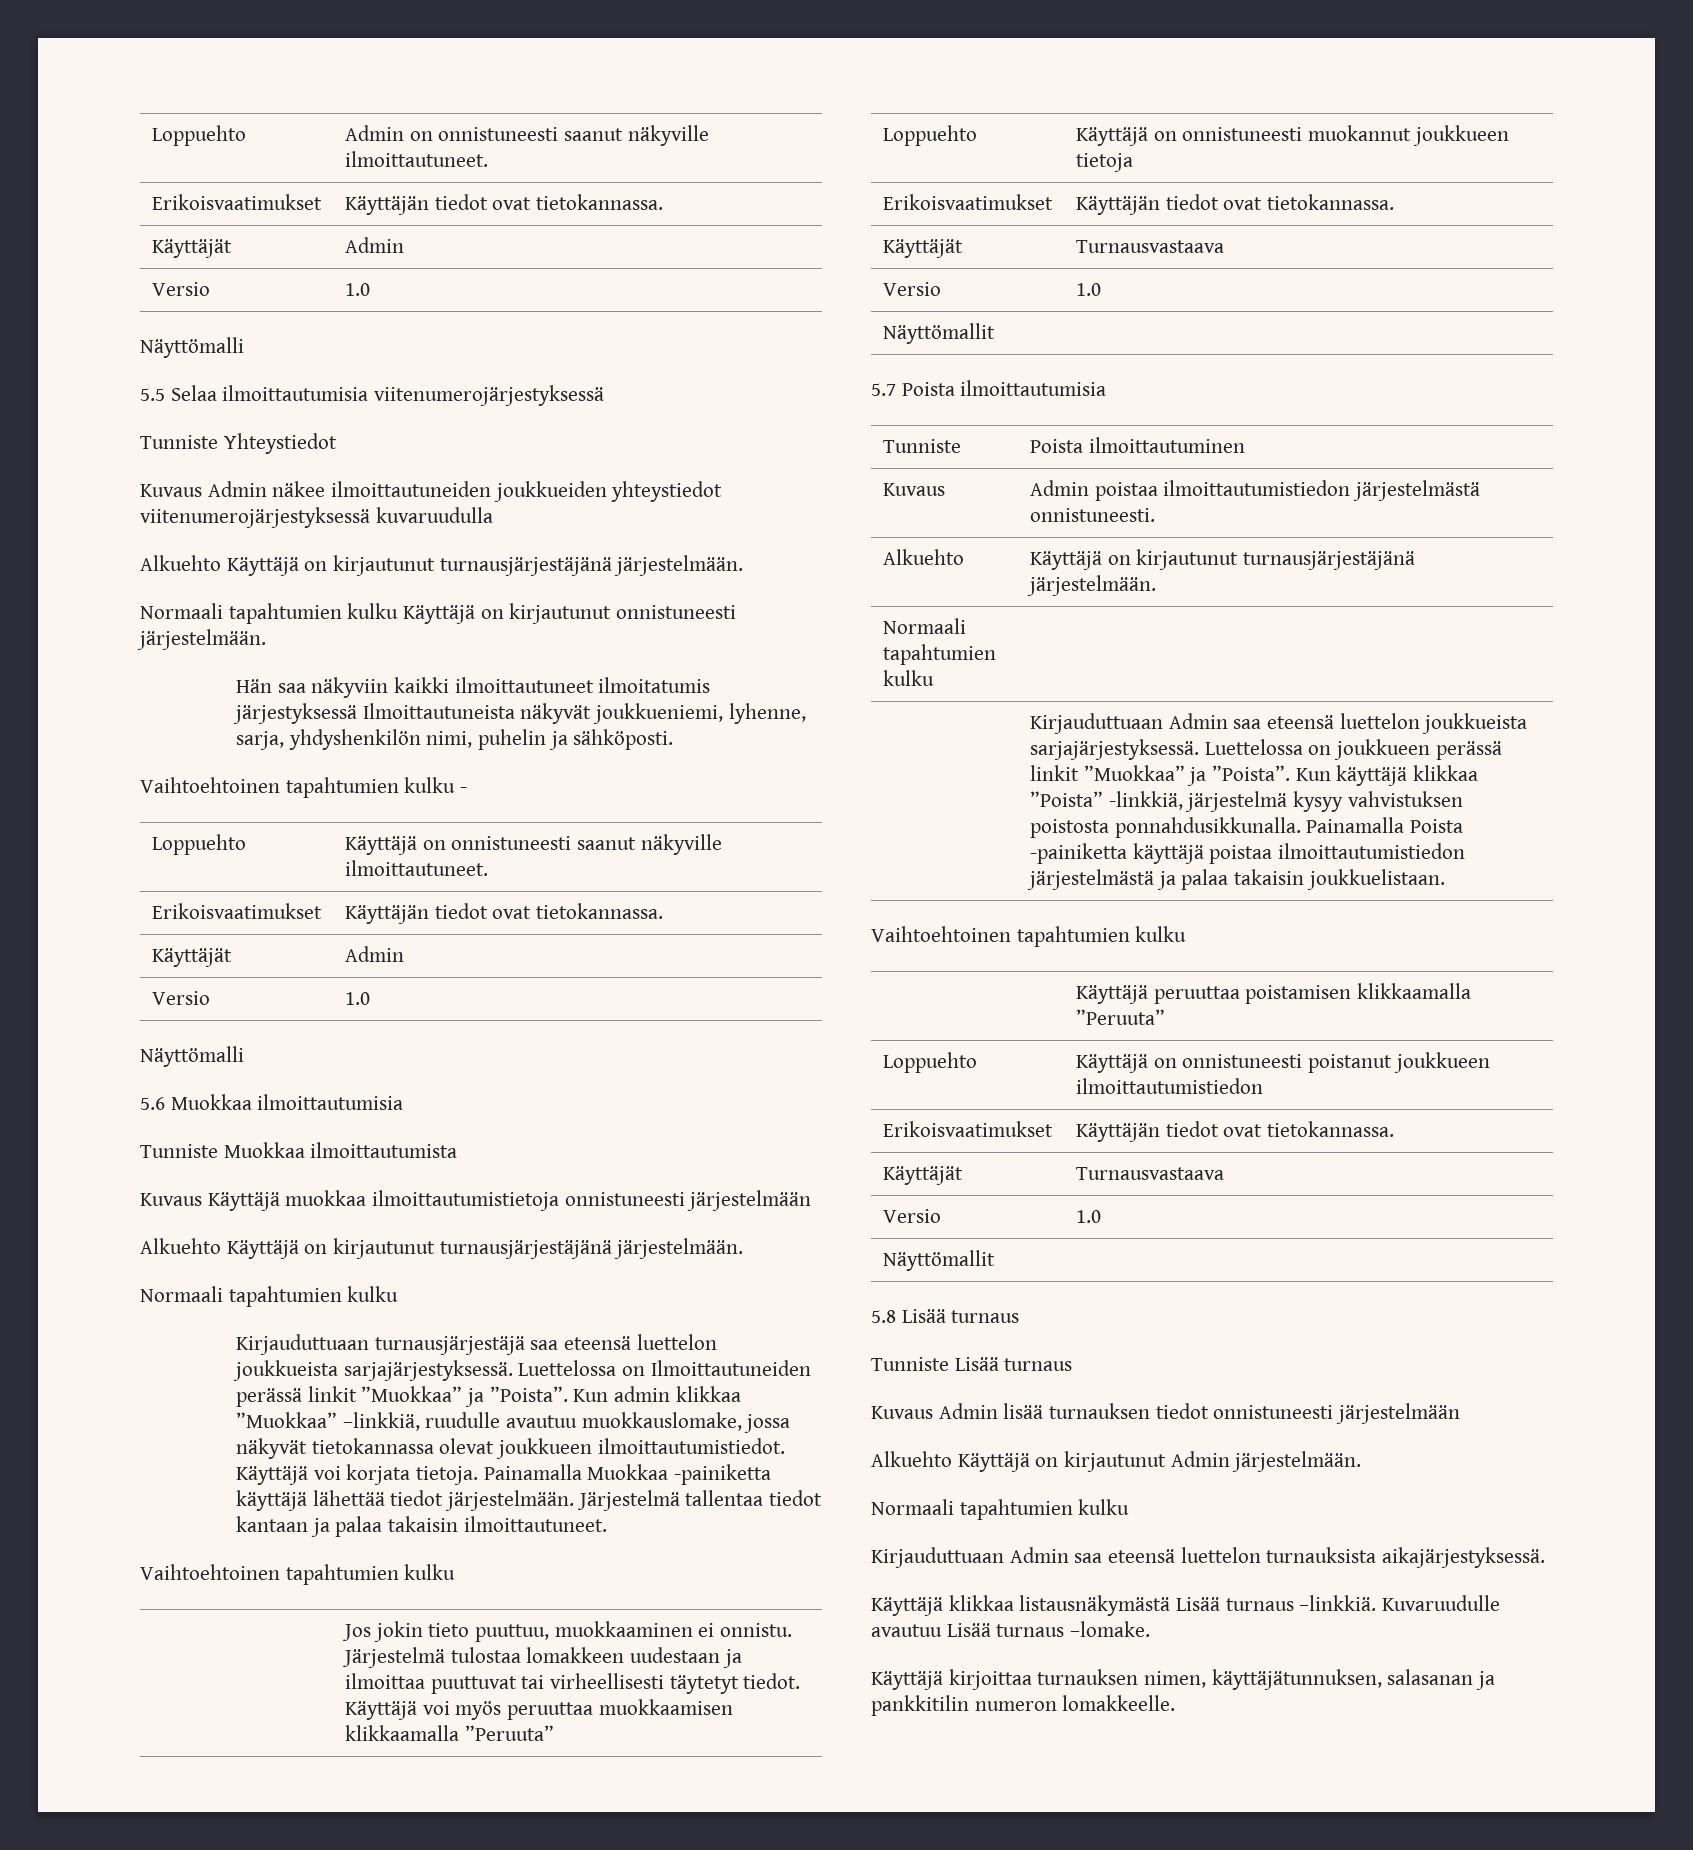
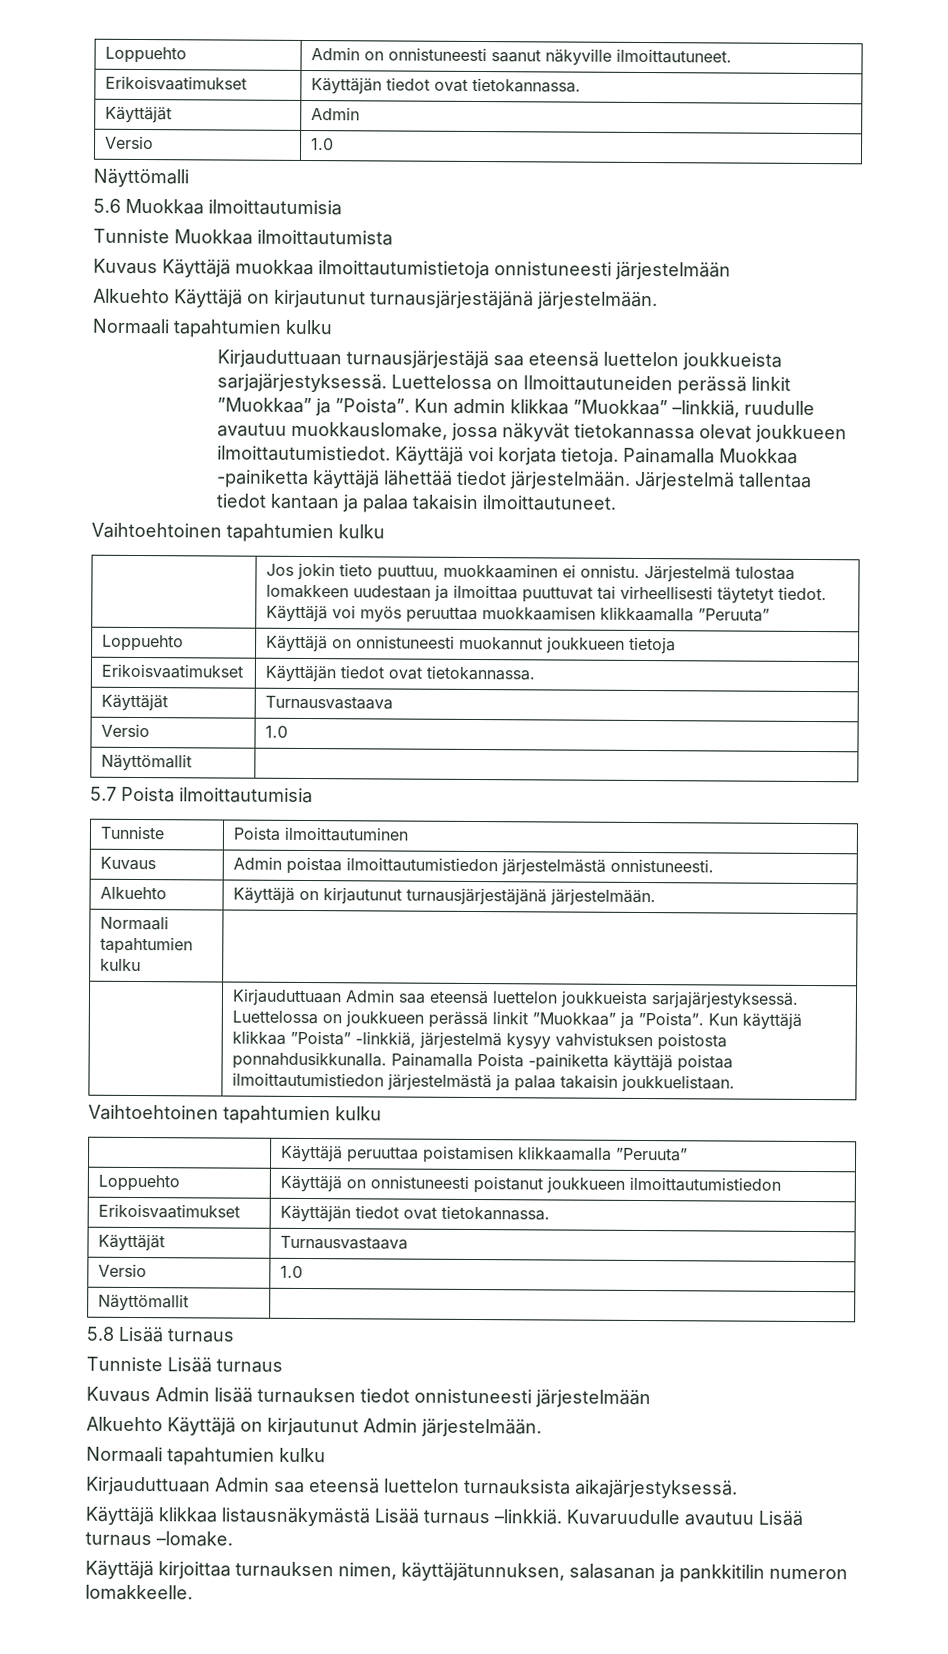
- 5.5 Selaa ilmoittautumisia viitenumerojärjestyksessä
- Tunniste Yhteystiedot
- Kuvaus Admin näkee ilmoittautuneiden joukkueiden yhteystiedot viitenumerojärjestyksessä kuvaruudulla
- Alkuehto Käyttäjä on kirjautunut turnausjärjestäjänä järjestelmään.
- Normaali tapahtumien kulku Käyttäjä on kirjautunut onnistuneesti järjestelmään.
- Hän saa näkyviin kaikki ilmoittautuneet ilmoitatumis järjestyksessä Ilmoittautuneista näkyvät joukkueniemi, lyhenne, sarja, yhdyshenkilön nimi, puhelin ja sähköposti.
- Vaihtoehtoinen tapahtumien kulku -
- Loppuehto | Käyttäjä on onnistuneesti saanut näkyville ilmoittautuneet.
- Erikoisvaatimukset | Käyttäjän tiedot ovat tietokannassa.
- Käyttäjät | Admin
- Versio | 1.0
- Näyttömalli

